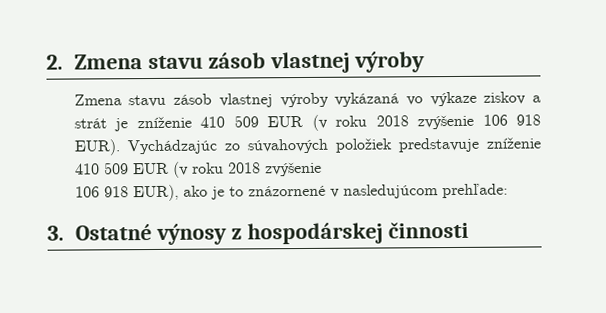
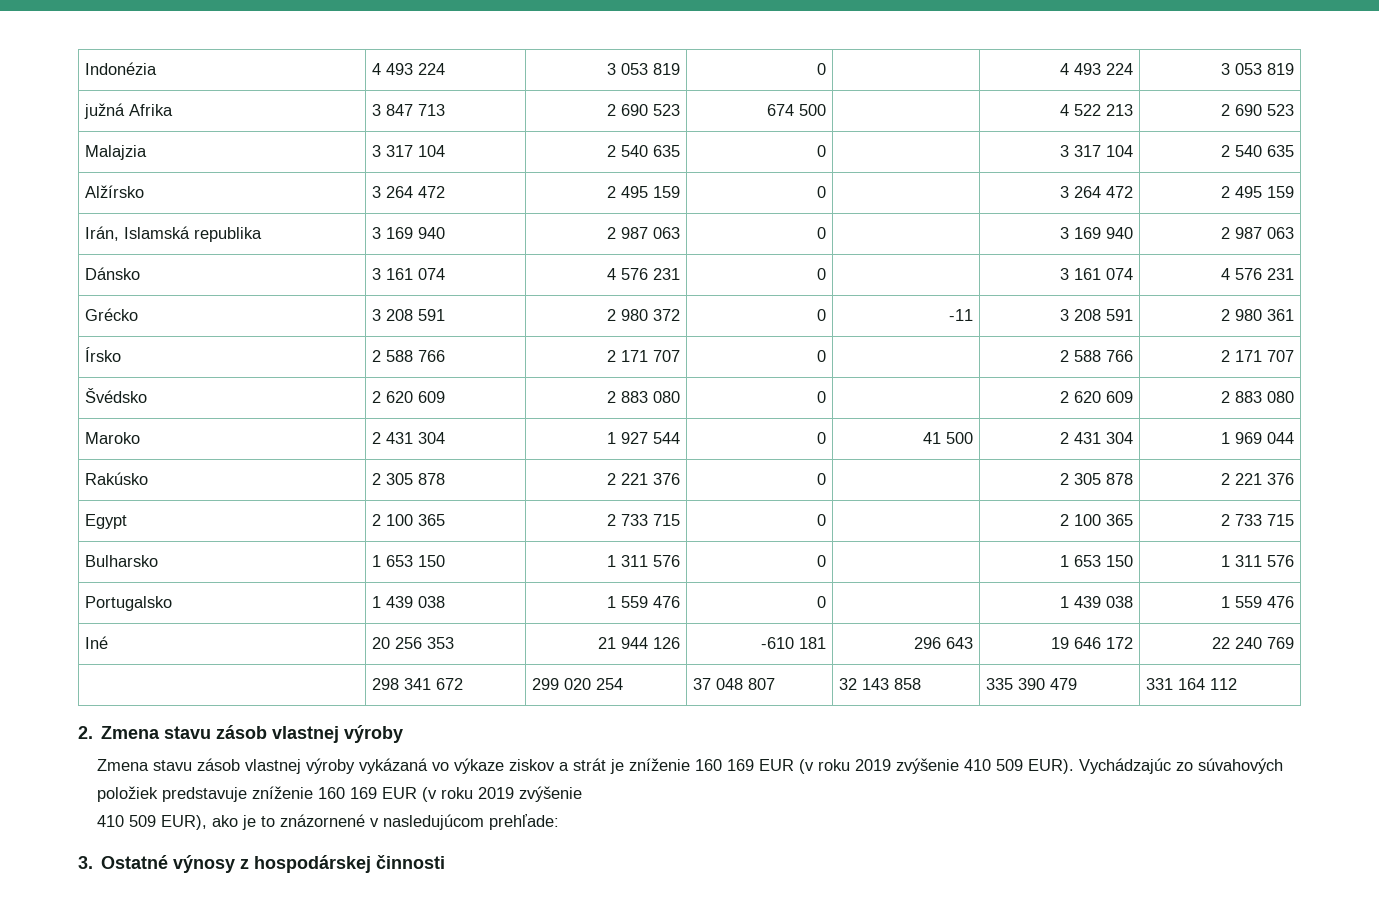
+ Indonézia | 4 493 224 | 3 053 819 | 0 | | 4 493 224 | 3 053 819
+ južná Afrika | 3 847 713 | 2 690 523 | 674 500 | | 4 522 213 | 2 690 523
+ Malajzia | 3 317 104 | 2 540 635 | 0 | | 3 317 104 | 2 540 635
+ Alžírsko | 3 264 472 | 2 495 159 | 0 | | 3 264 472 | 2 495 159
+ Irán, Islamská republika | 3 169 940 | 2 987 063 | 0 | | 3 169 940 | 2 987 063
+ Dánsko | 3 161 074 | 4 576 231 | 0 | | 3 161 074 | 4 576 231
+ Grécko | 3 208 591 | 2 980 372 | 0 | -11 | 3 208 591 | 2 980 361
+ Írsko | 2 588 766 | 2 171 707 | 0 | | 2 588 766 | 2 171 707
+ Švédsko | 2 620 609 | 2 883 080 | 0 | | 2 620 609 | 2 883 080
+ Maroko | 2 431 304 | 1 927 544 | 0 | 41 500 | 2 431 304 | 1 969 044
+ Rakúsko | 2 305 878 | 2 221 376 | 0 | | 2 305 878 | 2 221 376
+ Egypt | 2 100 365 | 2 733 715 | 0 | | 2 100 365 | 2 733 715
+ Bulharsko | 1 653 150 | 1 311 576 | 0 | | 1 653 150 | 1 311 576
+ Portugalsko | 1 439 038 | 1 559 476 | 0 | | 1 439 038 | 1 559 476
+ Iné | 20 256 353 | 21 944 126 | -610 181 | 296 643 | 19 646 172 | 22 240 769
+ | 298 341 672 | 299 020 254 | 37 048 807 | 32 143 858 | 335 390 479 | 331 164 112
- Zmena stavu zásob vlastnej výroby vykázaná vo výkaze ziskov a strát je zníženie 410 509 EUR (v roku 2018 zvýšenie 106 918 EUR).
+ Zmena stavu zásob vlastnej výroby vykázaná vo výkaze ziskov a strát je zníženie 160 169 EUR (v roku 2019 zvýšenie 410 509 EUR).
- Vychádzajúc zo súvahových položiek predstavuje zníženie 410 509 EUR (v roku 2018 zvýšenie
+ Vychádzajúc zo súvahových položiek predstavuje zníženie 160 169 EUR (v roku 2019 zvýšenie
- 106 918 EUR), ako je to znázornené v nasledujúcom prehľade:
+ 410 509 EUR), ako je to znázornené v nasledujúcom prehľade:

